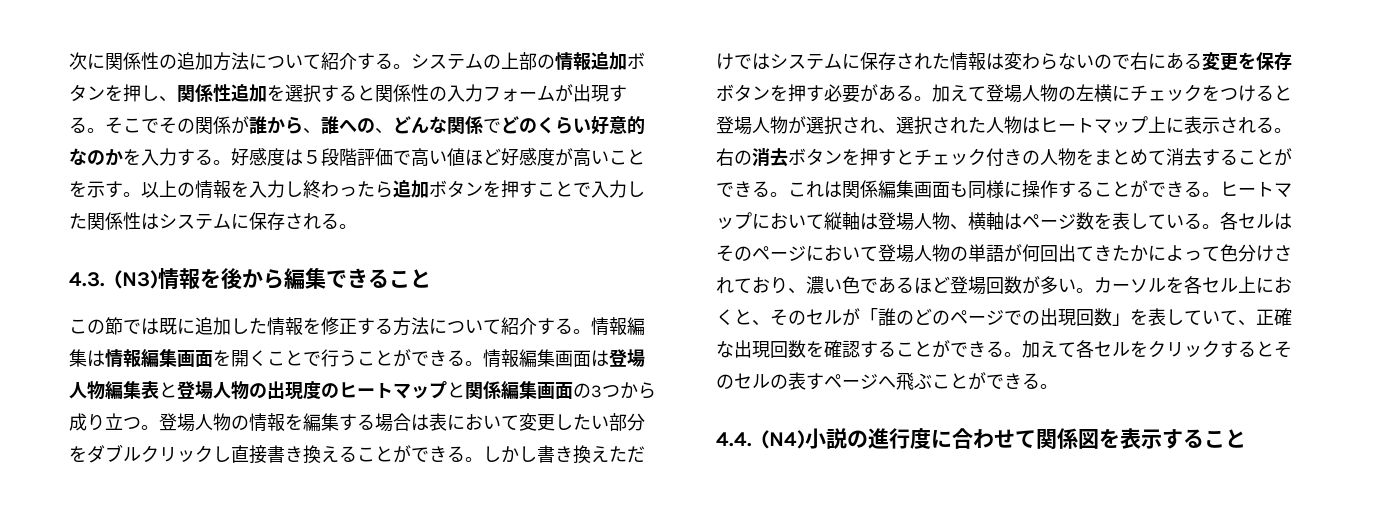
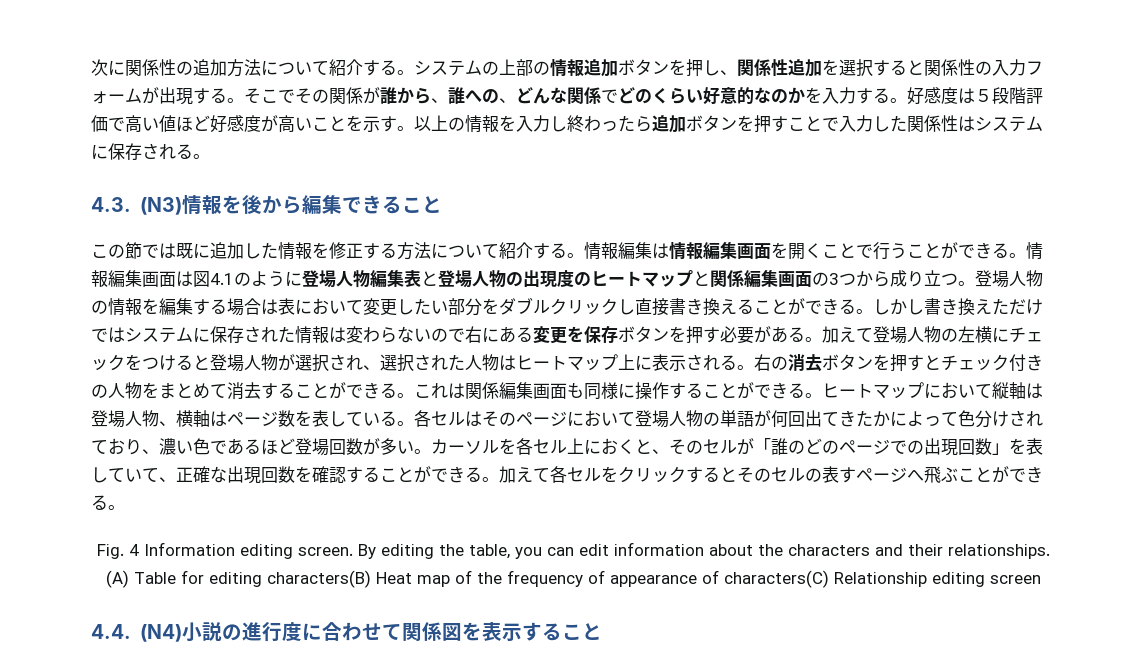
- 情報編集画面は登場人物編集表と登場人物の出現度のヒートマップと関係編集画面の3つから成り立つ。
+ 情報編集画面は図4.1のように登場人物編集表と登場人物の出現度のヒートマップと関係編集画面の3つから成り立つ。
+ Fig. 4 Information editing screen. By editing the table, you can edit information about the characters and their relationships. (A) Table for editing characters(B) Heat map of the frequency of appearance of characters(C) Relationship editing screen

